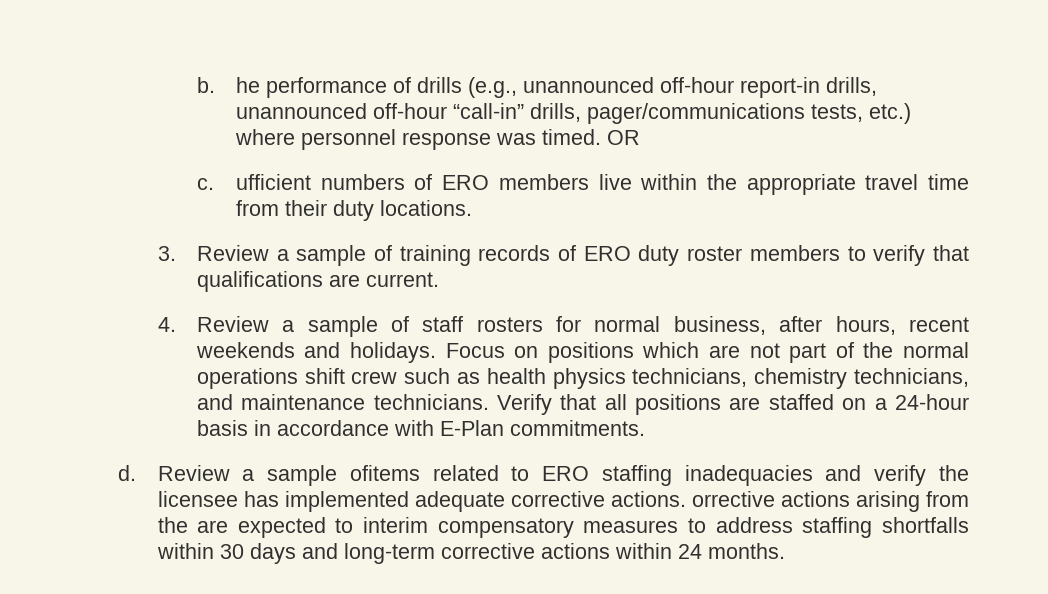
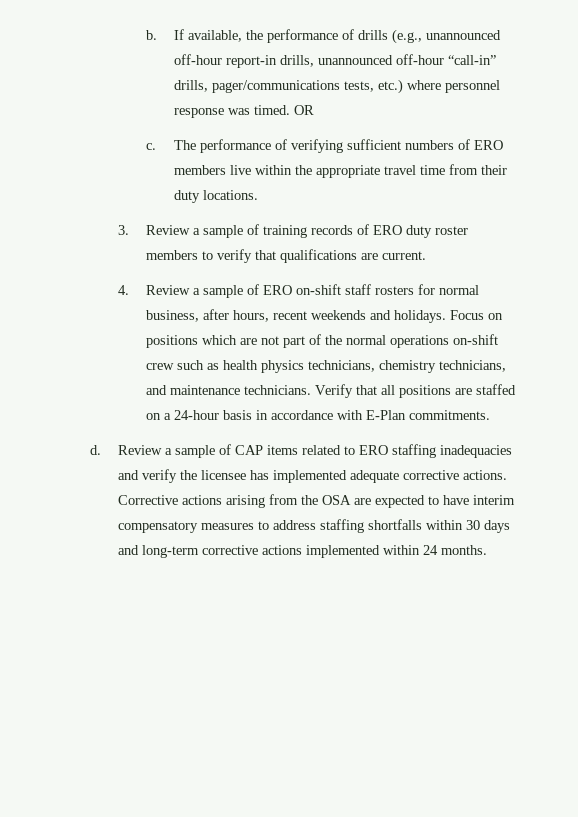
- b. he performance of drills (e.g., unannounced off-hour report-in drills, unannounced off-hour “call-in” drills, pager/communications tests, etc.) where personnel response was timed.
+ b. If available, the performance of drills (e.g., unannounced off-hour report-in drills, unannounced off-hour “call-in” drills, pager/communications tests, etc.) where personnel response was timed.
- c. ufficient numbers of ERO members live within the appropriate travel time from their duty locations.
+ c. The performance of verifying sufficient numbers of ERO members live within the appropriate travel time from their duty locations.
- 4. Review a sample of staff rosters for normal business, after hours, recent weekends and holidays.
+ 4. Review a sample of ERO on-shift staff rosters for normal business, after hours, recent weekends and holidays.
- Focus on positions which are not part of the normal operations shift crew such as health physics technicians, chemistry technicians, and maintenance technicians.
+ Focus on positions which are not part of the normal operations on-shift crew such as health physics technicians, chemistry technicians, and maintenance technicians.
- Review a sample ofitems related to ERO staffing inadequacies and verify the licensee has implemented adequate corrective actions. orrective actions arising from the are expected to interim compensatory measures to address staffing shortfalls within 30 days and long-term corrective actions within 24 months.
+ Review a sample of CAP items related to ERO staffing inadequacies and verify the licensee has implemented adequate corrective actions. Corrective actions arising from the OSA are expected to have interim compensatory measures to address staffing shortfalls within 30 days and long-term corrective actions implemented within 24 months.

